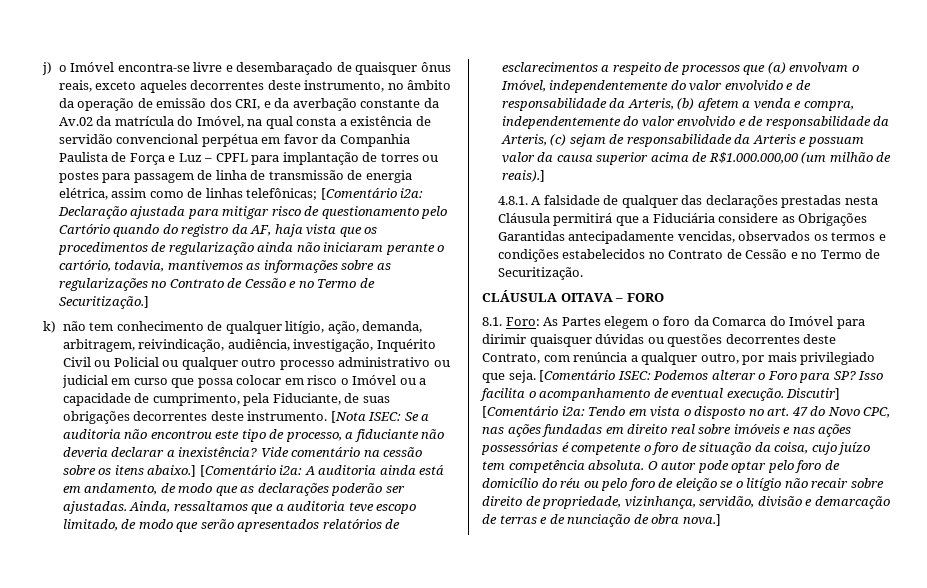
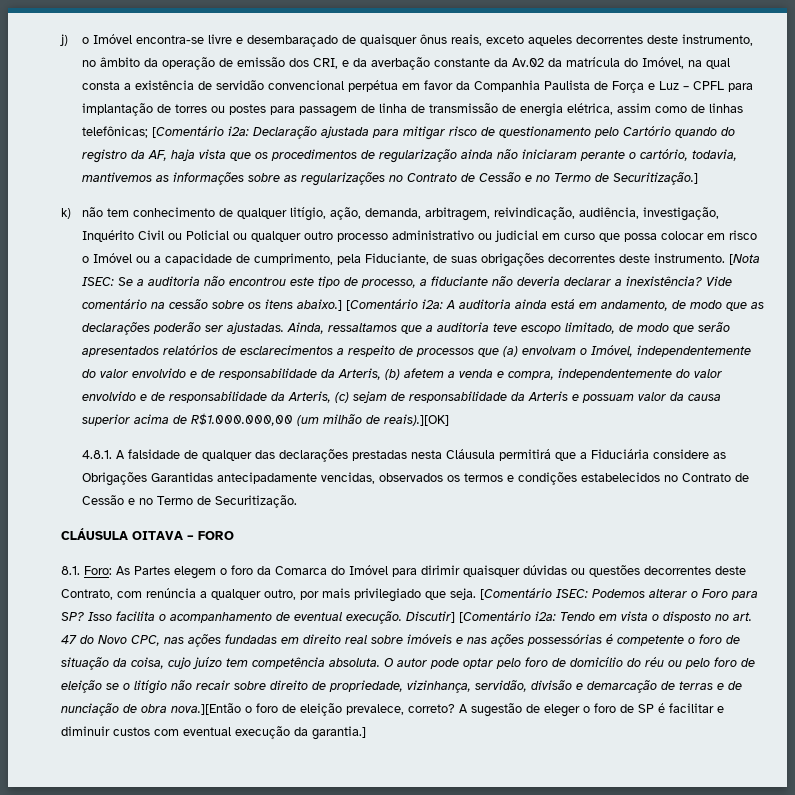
- Ainda, ressaltamos que a auditoria teve escopo limitado, de modo que serão apresentados relatórios de esclarecimentos a respeito de processos que (a) envolvam o Imóvel, independentemente do valor envolvido e de responsabilidade da Arteris, (b) afetem a venda e compra, independentemente do valor envolvido e de responsabilidade da Arteris, (c) sejam de responsabilidade da Arteris e possuam valor da causa superior acima de R$1.000.000,00 (um milhão de reais).]
+ Ainda, ressaltamos que a auditoria teve escopo limitado, de modo que serão apresentados relatórios de esclarecimentos a respeito de processos que (a) envolvam o Imóvel, independentemente do valor envolvido e de responsabilidade da Arteris, (b) afetem a venda e compra, independentemente do valor envolvido e de responsabilidade da Arteris, (c) sejam de responsabilidade da Arteris e possuam valor da causa superior acima de R$1.000.000,00 (um milhão de reais).][OK]
- O autor pode optar pelo foro de domicílio do réu ou pelo foro de eleição se o litígio não recair sobre direito de propriedade, vizinhança, servidão, divisão e demarcação de terras e de nunciação de obra nova.]
+ O autor pode optar pelo foro de domicílio do réu ou pelo foro de eleição se o litígio não recair sobre direito de propriedade, vizinhança, servidão, divisão e demarcação de terras e de nunciação de obra nova.][Então o foro de eleição prevalece, correto? A sugestão de eleger o foro de SP é facilitar e diminuir custos com eventual execução da garantia.]

